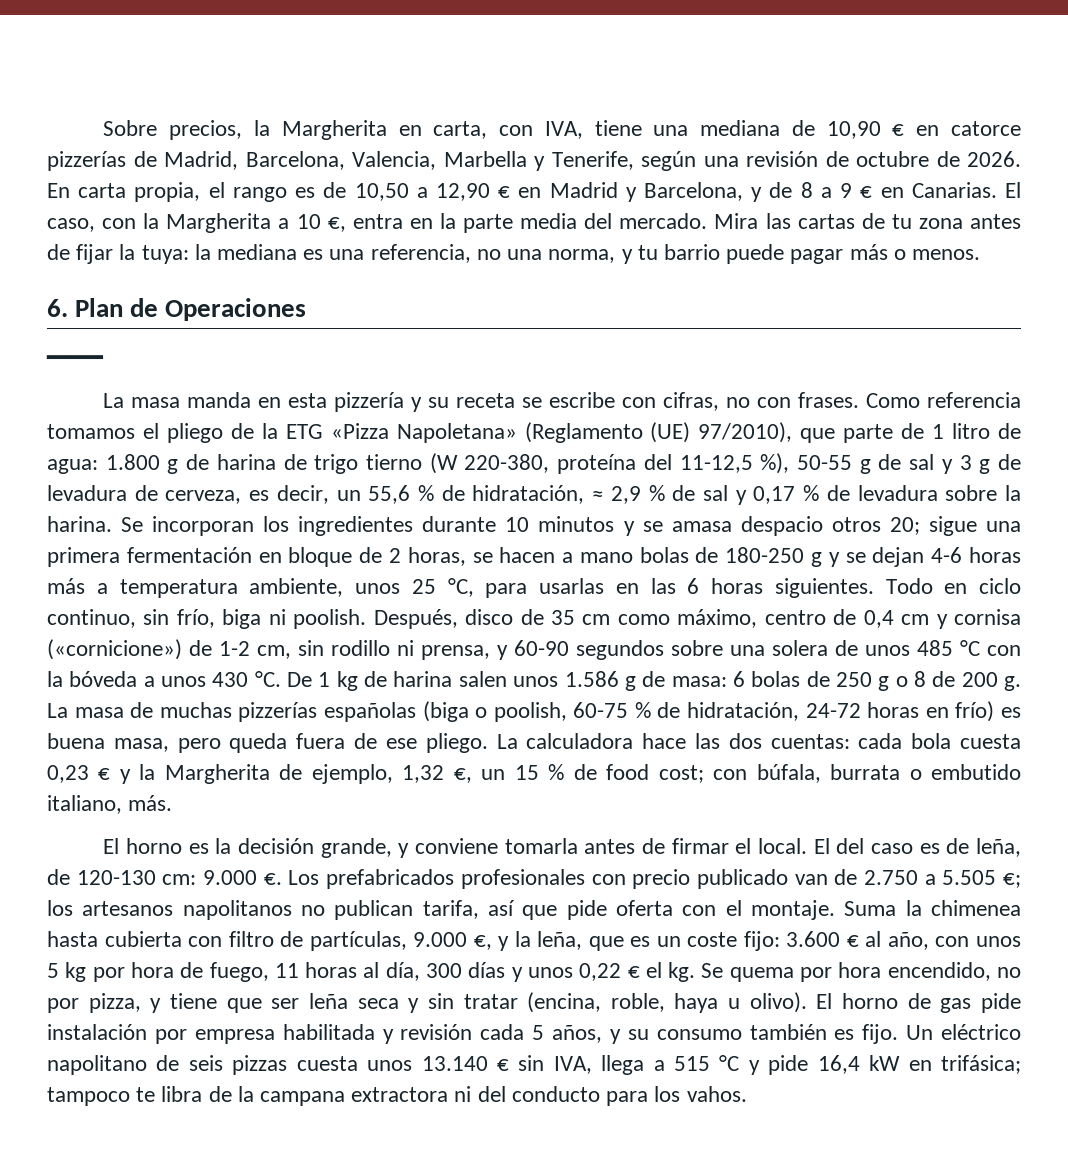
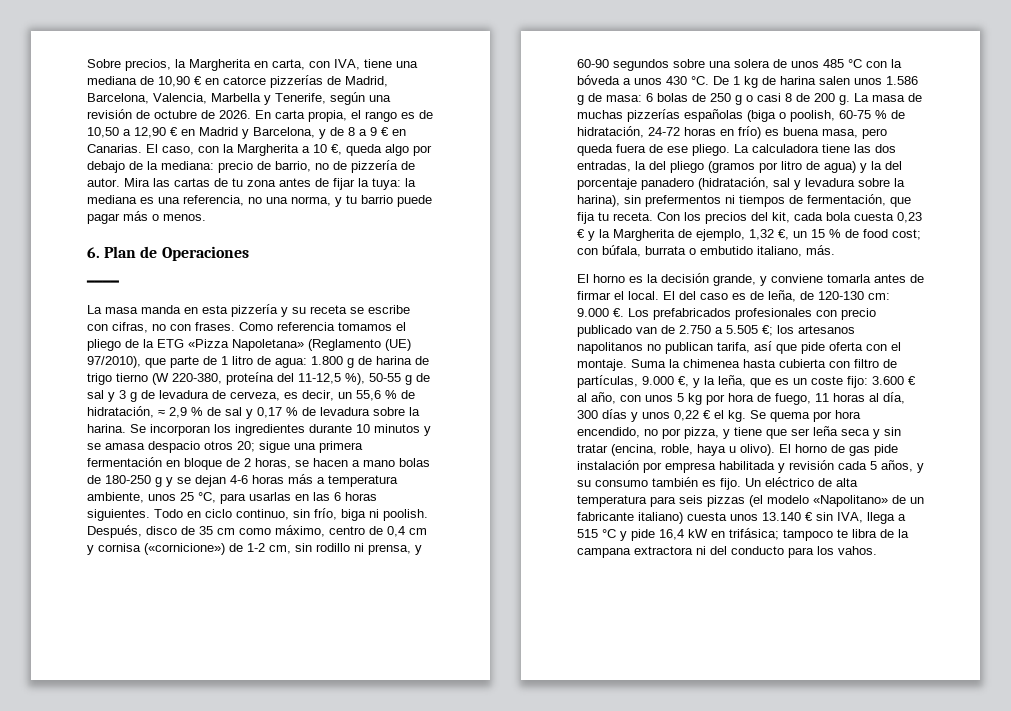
- El caso, con la Margherita a 10 €, entra en la parte media del mercado.
+ El caso, con la Margherita a 10 €, queda algo por debajo de la mediana: precio de barrio, no de pizzería de autor.
- De 1 kg de harina salen unos 1.586 g de masa: 6 bolas de 250 g o 8 de 200 g.
+ De 1 kg de harina salen unos 1.586 g de masa: 6 bolas de 250 g o casi 8 de 200 g.
- La calculadora hace las dos cuentas: cada bola cuesta 0,23 € y la Margherita de ejemplo, 1,32 €, un 15 % de food cost; con búfala, burrata o embutido italiano, más.
+ La calculadora tiene las dos entradas, la del pliego (gramos por litro de agua) y la del porcentaje panadero (hidratación, sal y levadura sobre la harina), sin prefermentos ni tiempos de fermentación, que fija tu receta. Con los precios del kit, cada bola cuesta 0,23 € y la Margherita de ejemplo, 1,32 €, un 15 % de food cost; con búfala, burrata o embutido italiano, más.
- Un eléctrico napolitano de seis pizzas cuesta unos 13.140 € sin IVA, llega a 515 °C y pide 16,4 kW en trifásica; tampoco te libra de la campana extractora ni del conducto para los vahos.
+ Un eléctrico de alta temperatura para seis pizzas (el modelo «Napolitano» de un fabricante italiano) cuesta unos 13.140 € sin IVA, llega a 515 °C y pide 16,4 kW en trifásica; tampoco te libra de la campana extractora ni del conducto para los vahos.

